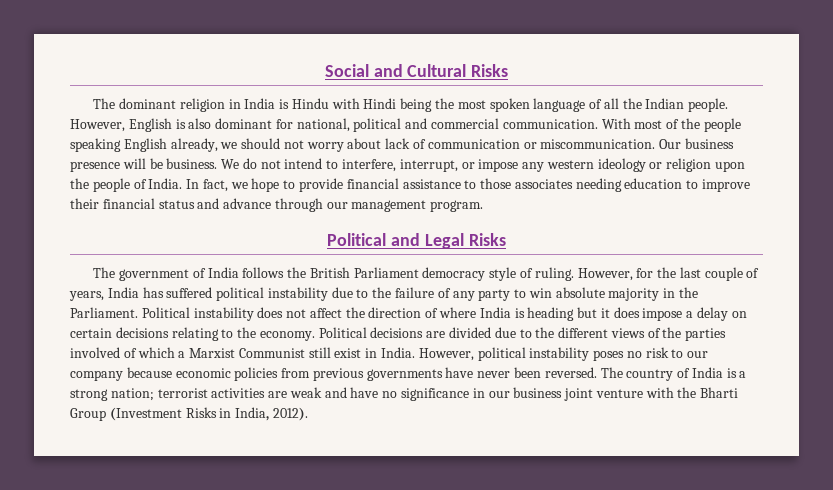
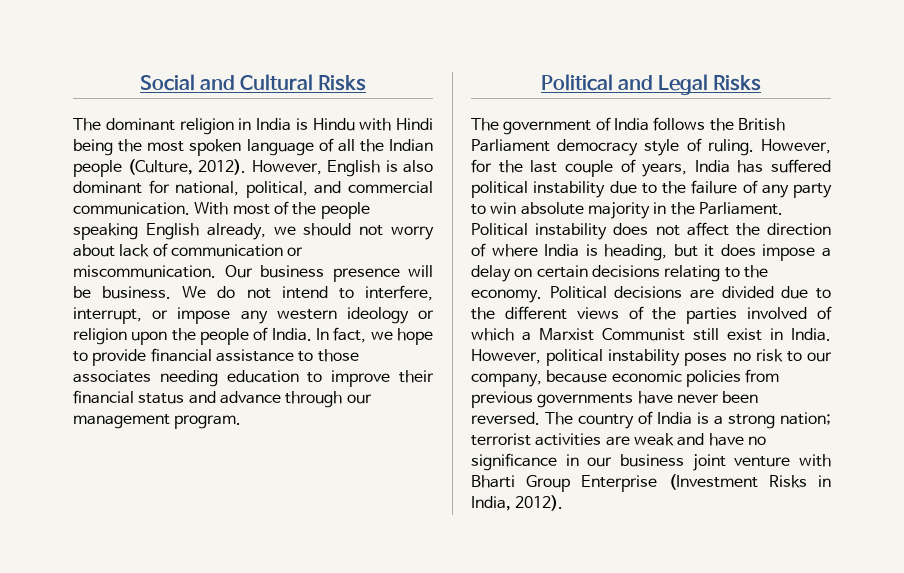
- The dominant religion in India is Hindu with Hindi being the most spoken language of all the Indian people.
+ The dominant religion in India is Hindu with Hindi being the most spoken language of all the Indian people (Culture, 2012).
- However, English is also dominant for national, political and commercial communication.
+ However, English is also dominant for national, political, and commercial communication.
- Political instability does not affect the direction of where India is heading but it does impose a delay on certain decisions relating to the economy.
+ Political instability does not affect the direction of where India is heading, but it does impose a delay on certain decisions relating to the economy.
- However, political instability poses no risk to our company because economic policies from previous governments have never been reversed.
+ However, political instability poses no risk to our company, because economic policies from previous governments have never been reversed.
- The country of India is a strong nation; terrorist activities are weak and have no significance in our business joint venture with the Bharti Group (Investment Risks in India, 2012).
+ The country of India is a strong nation; terrorist activities are weak and have no significance in our business joint venture with Bharti Group Enterprise (Investment Risks in India, 2012).

